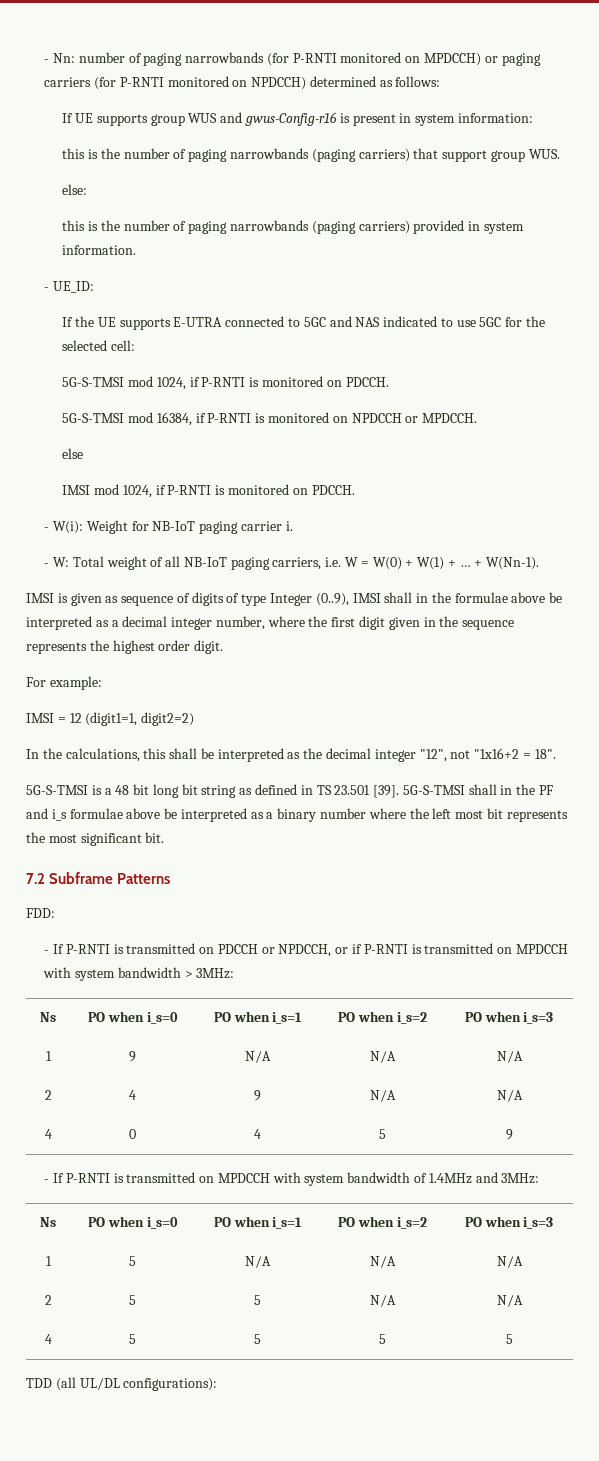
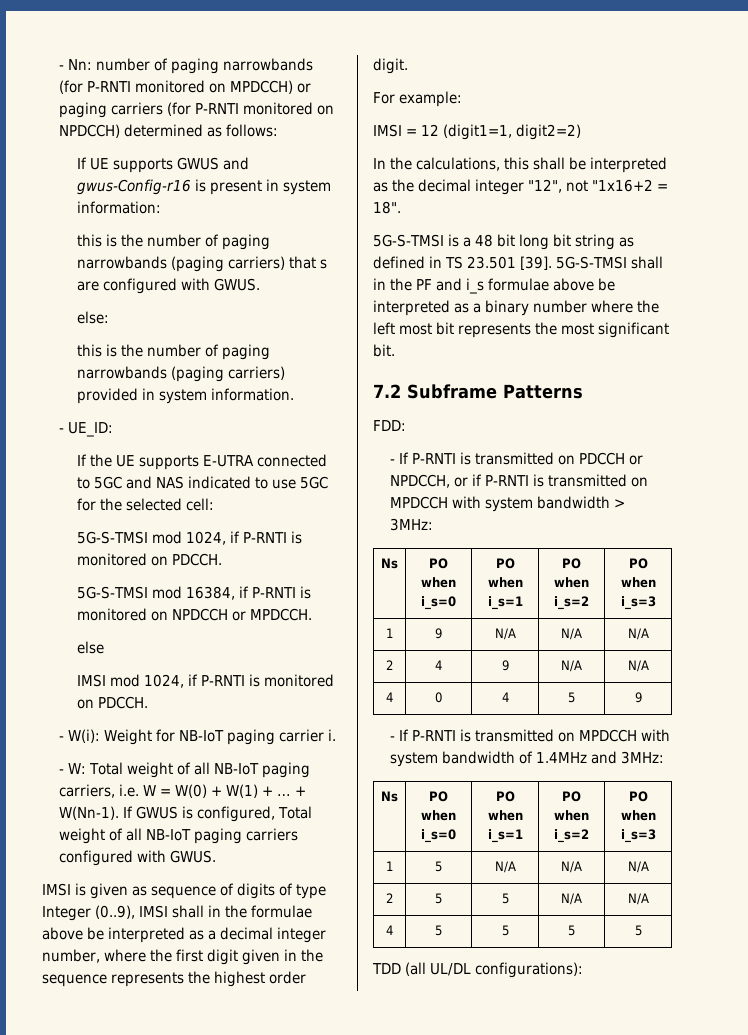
- If UE supports group WUS and gwus-Config-r16 is present in system information:
+ If UE supports GWUS and gwus-Config-r16 is present in system information:
- this is the number of paging narrowbands (paging carriers) that support group WUS.
+ this is the number of paging narrowbands (paging carriers) that s are configured with GWUS.
+ If GWUS is configured, Total weight of all NB-IoT paging carriers configured with GWUS.

